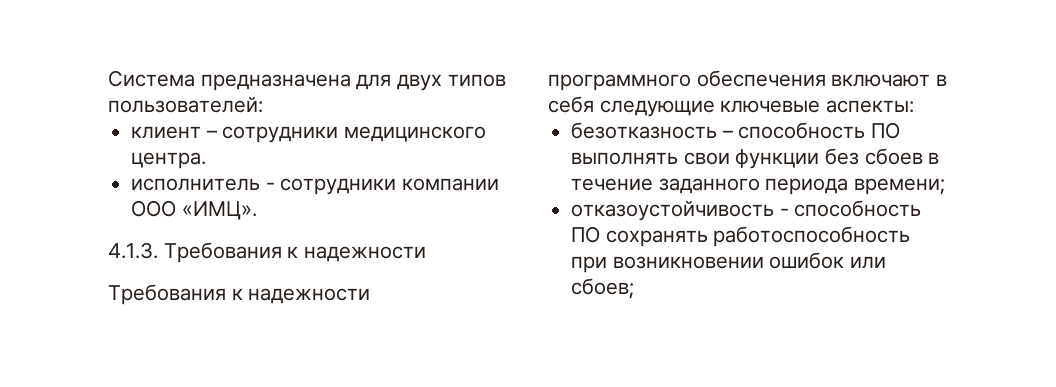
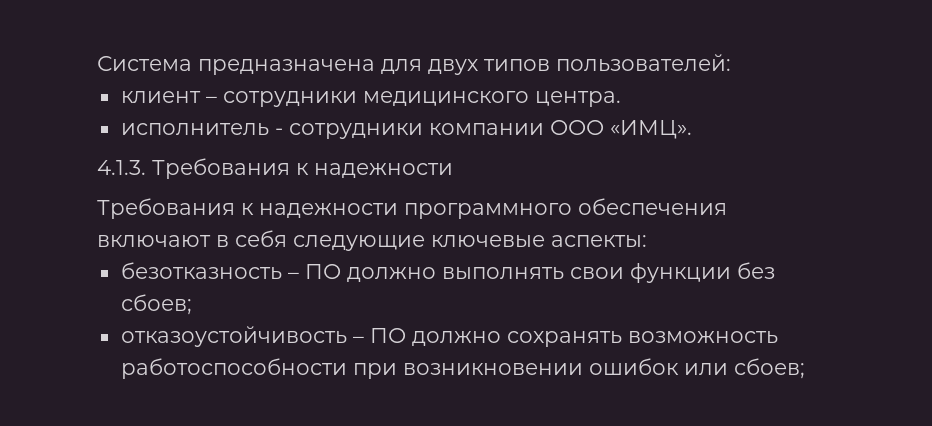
- безотказность – способность ПО выполнять свои функции без сбоев в течение заданного периода времени;
- отказоустойчивость - способность ПО сохранять работоспособность при возникновении ошибок или сбоев;
+ безотказность – ПО должно выполнять свои функции без сбоев;
+ отказоустойчивость – ПО должно сохранять возможность работоспособности при возникновении ошибок или сбоев;

